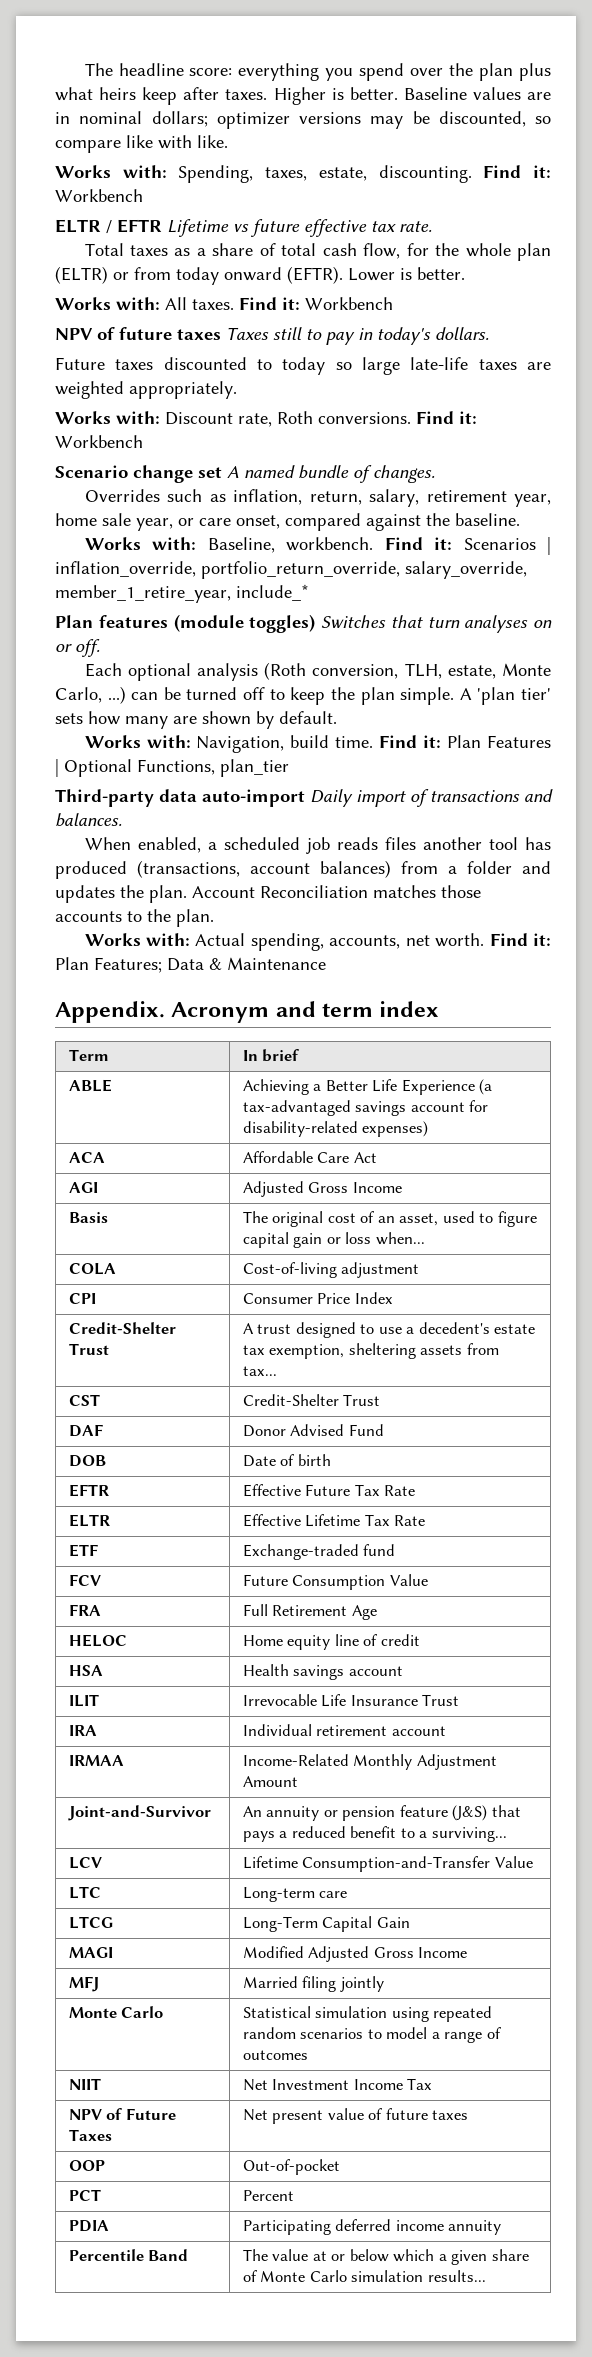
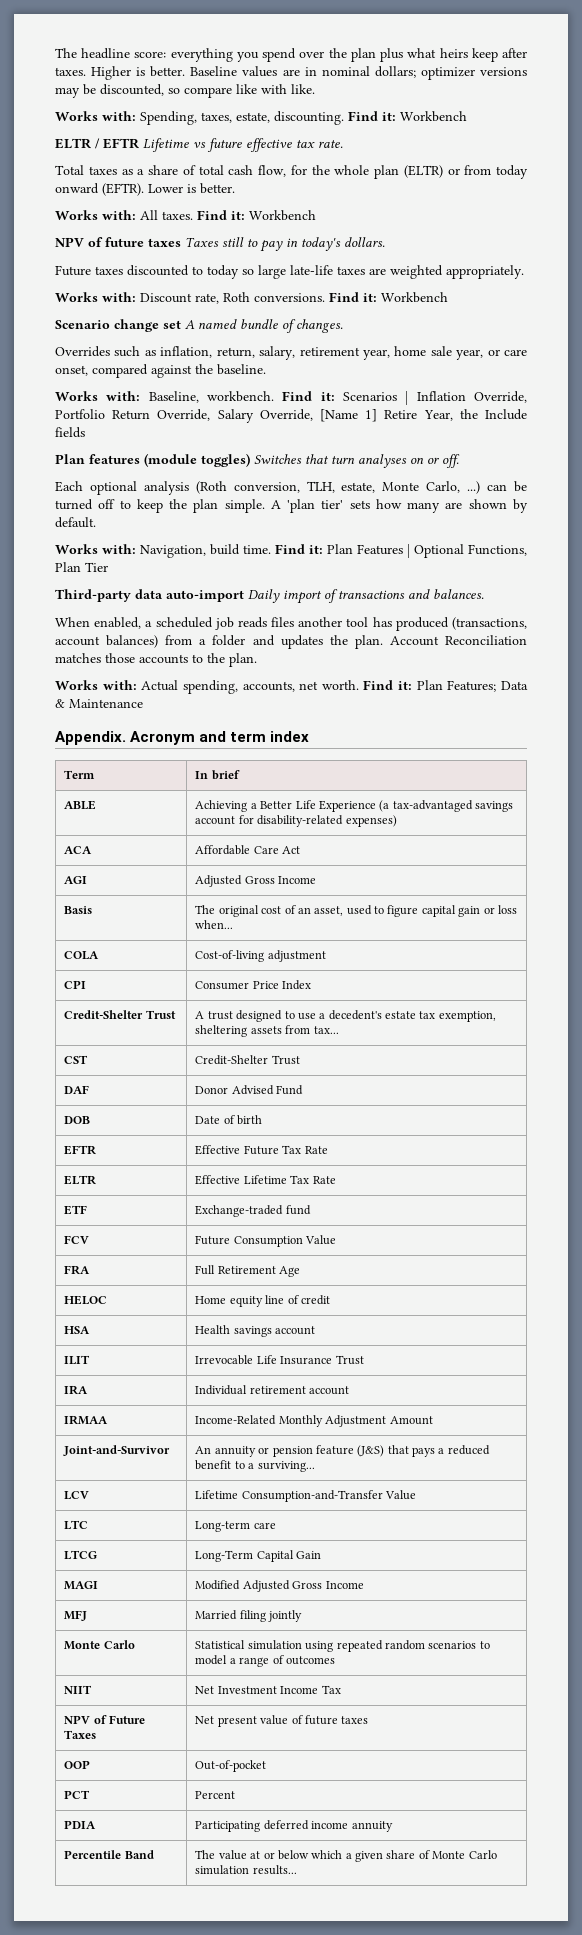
- Find it: Scenarios | inflation_override, portfolio_return_override, salary_override, member_1_retire_year, include_*
+ Find it: Scenarios | Inflation Override, Portfolio Return Override, Salary Override, [Name 1] Retire Year, the Include fields
- Find it: Plan Features | Optional Functions, plan_tier
+ Find it: Plan Features | Optional Functions, Plan Tier

